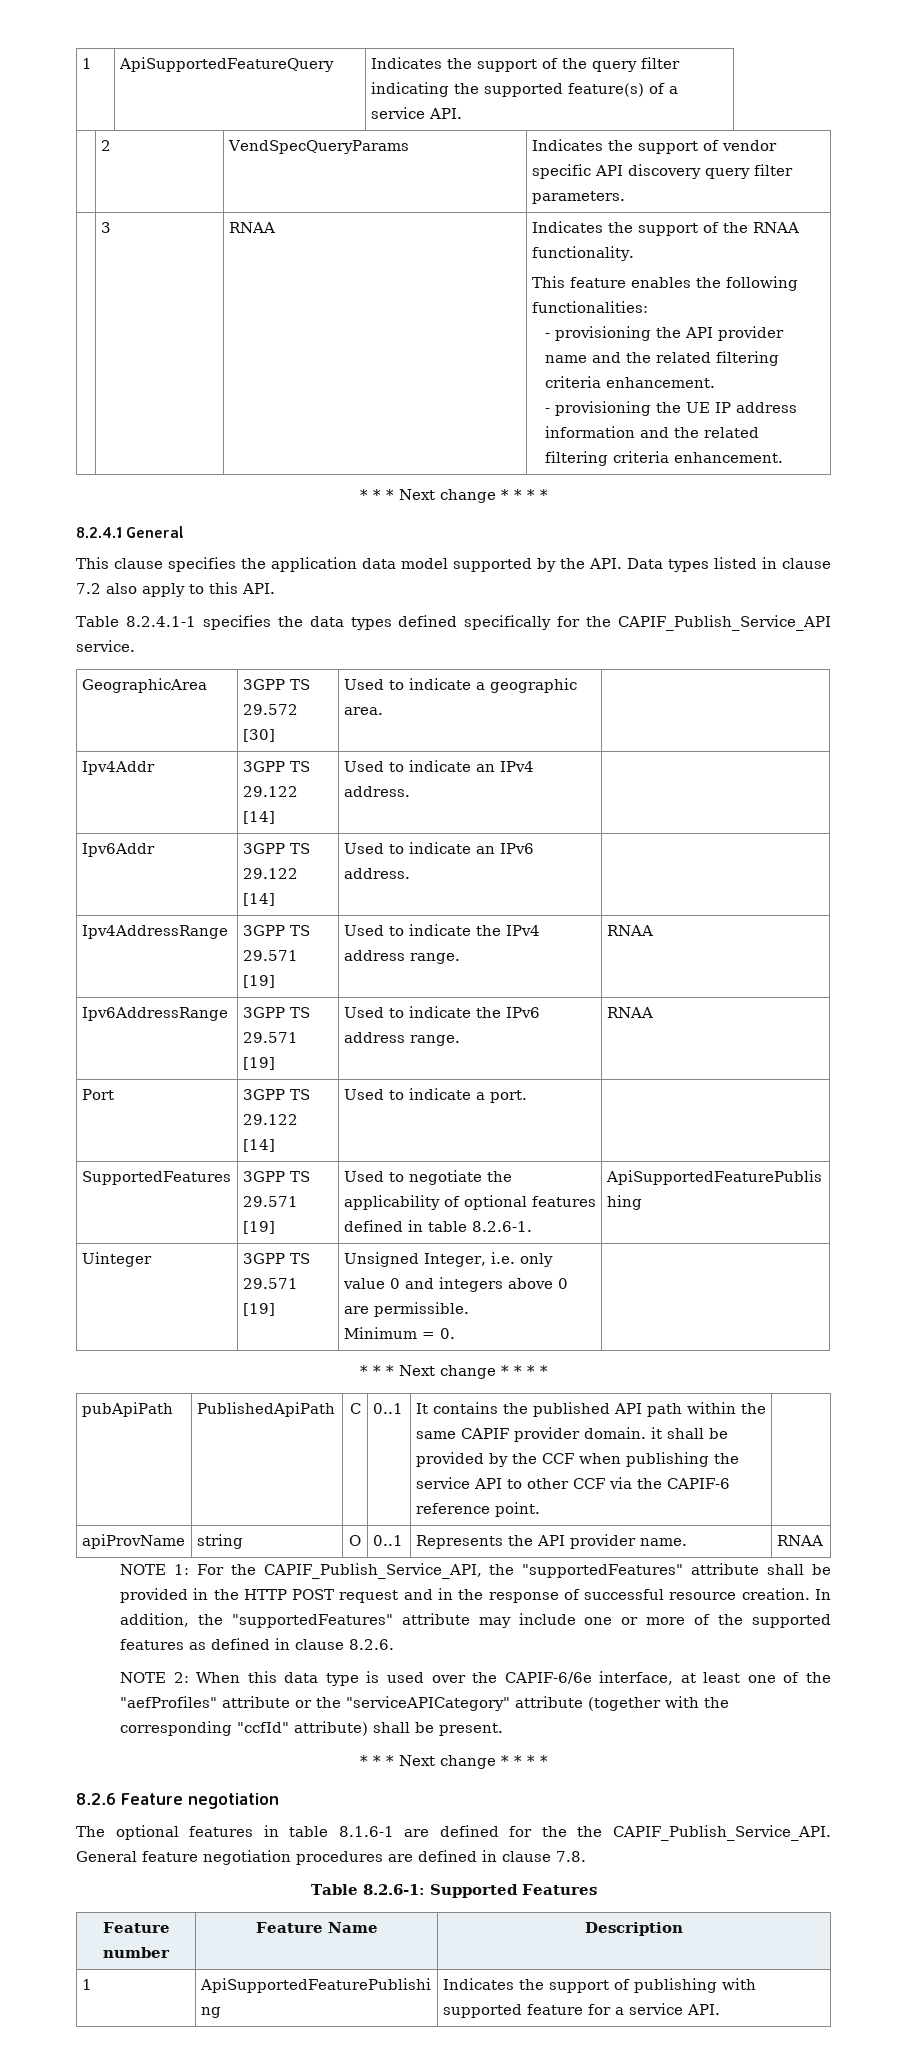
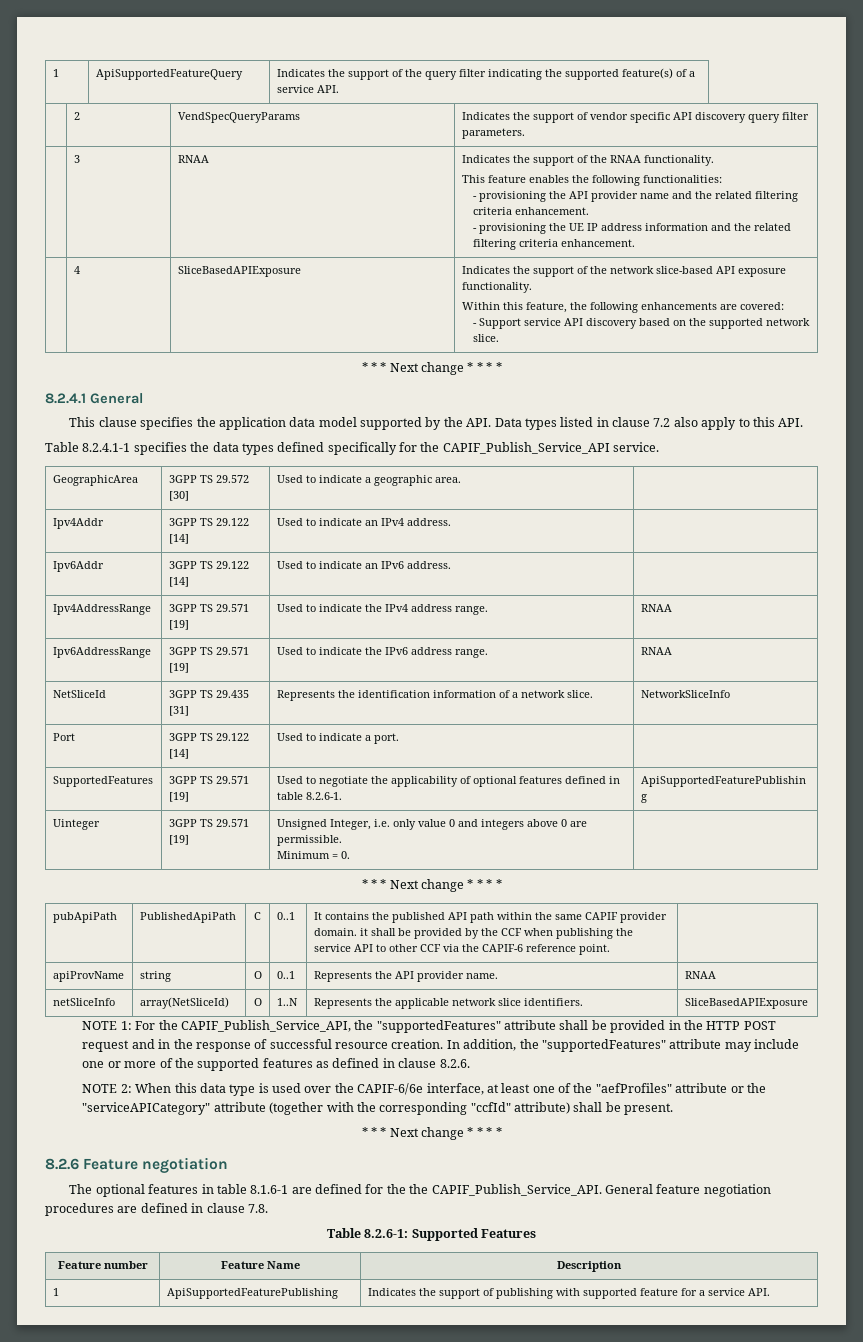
+ | 4 | SliceBasedAPIExposure | Indicates the support of the network slice-based API exposure functionality.
+ Within this feature, the following enhancements are covered:
+ - Support service API discovery based on the supported network slice.
+ NetSliceId | 3GPP TS 29.435 [31] | Represents the identification information of a network slice. | NetworkSliceInfo
+ netSliceInfo | array(NetSliceId) | O | 1..N | Represents the applicable network slice identifiers. | SliceBasedAPIExposure

